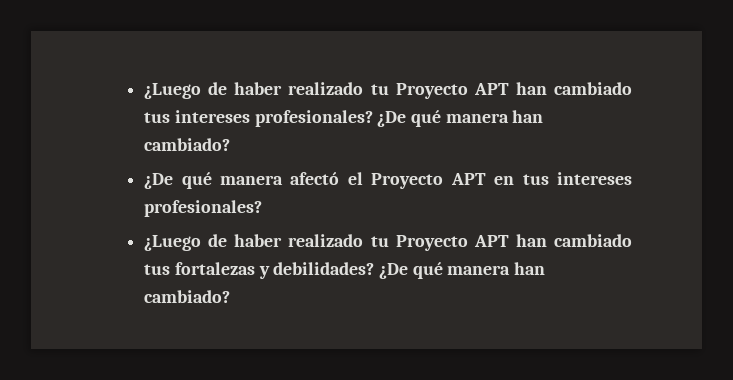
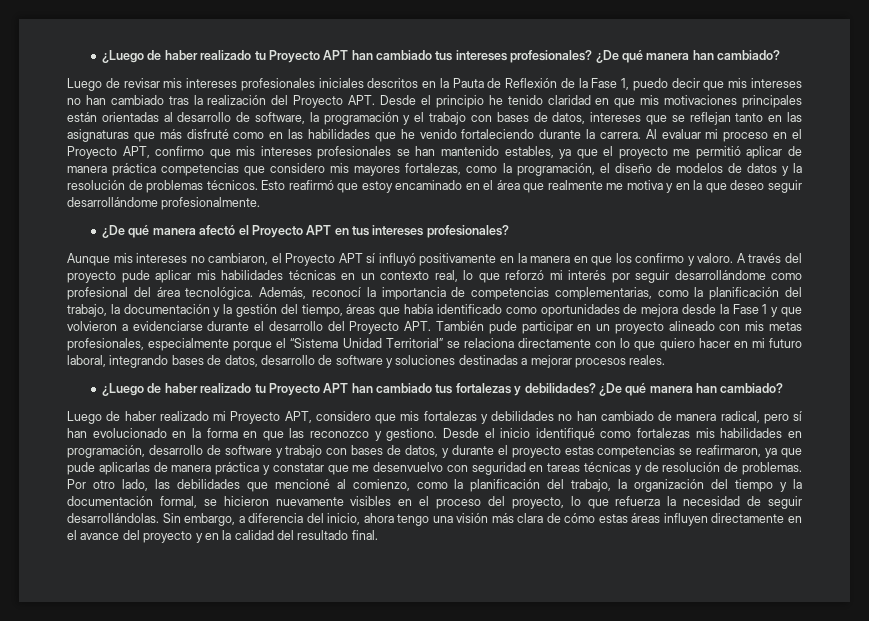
+ Luego de revisar mis intereses profesionales iniciales descritos en la Pauta de Reflexión de la Fase 1, puedo decir que mis intereses no han cambiado tras la realización del Proyecto APT. Desde el principio he tenido claridad en que mis motivaciones principales están orientadas al desarrollo de software, la programación y el trabajo con bases de datos, intereses que se reflejan tanto en las asignaturas que más disfruté como en las habilidades que he venido fortaleciendo durante la carrera. Al evaluar mi proceso en el Proyecto APT, confirmo que mis intereses profesionales se han mantenido estables, ya que el proyecto me permitió aplicar de manera práctica competencias que considero mis mayores fortalezas, como la programación, el diseño de modelos de datos y la resolución de problemas técnicos. Esto reafirmó que estoy encaminado en el área que realmente me motiva y en la que deseo seguir desarrollándome profesionalmente.
+ Aunque mis intereses no cambiaron, el Proyecto APT sí influyó positivamente en la manera en que los confirmo y valoro. A través del proyecto pude aplicar mis habilidades técnicas en un contexto real, lo que reforzó mi interés por seguir desarrollándome como profesional del área tecnológica. Además, reconocí la importancia de competencias complementarias, como la planificación del trabajo, la documentación y la gestión del tiempo, áreas que había identificado como oportunidades de mejora desde la Fase 1 y que volvieron a evidenciarse durante el desarrollo del Proyecto APT. También pude participar en un proyecto alineado con mis metas profesionales, especialmente porque el “Sistema Unidad Territorial” se relaciona directamente con lo que quiero hacer en mi futuro laboral, integrando bases de datos, desarrollo de software y soluciones destinadas a mejorar procesos reales.
+ Luego de haber realizado mi Proyecto APT, considero que mis fortalezas y debilidades no han cambiado de manera radical, pero sí han evolucionado en la forma en que las reconozco y gestiono. Desde el inicio identifiqué como fortalezas mis habilidades en programación, desarrollo de software y trabajo con bases de datos, y durante el proyecto estas competencias se reafirmaron, ya que pude aplicarlas de manera práctica y constatar que me desenvuelvo con seguridad en tareas técnicas y de resolución de problemas. Por otro lado, las debilidades que mencioné al comienzo, como la planificación del trabajo, la organización del tiempo y la documentación formal, se hicieron nuevamente visibles en el proceso del proyecto, lo que refuerza la necesidad de seguir desarrollándolas. Sin embargo, a diferencia del inicio, ahora tengo una visión más clara de cómo estas áreas influyen directamente en el avance del proyecto y en la calidad del resultado final.

